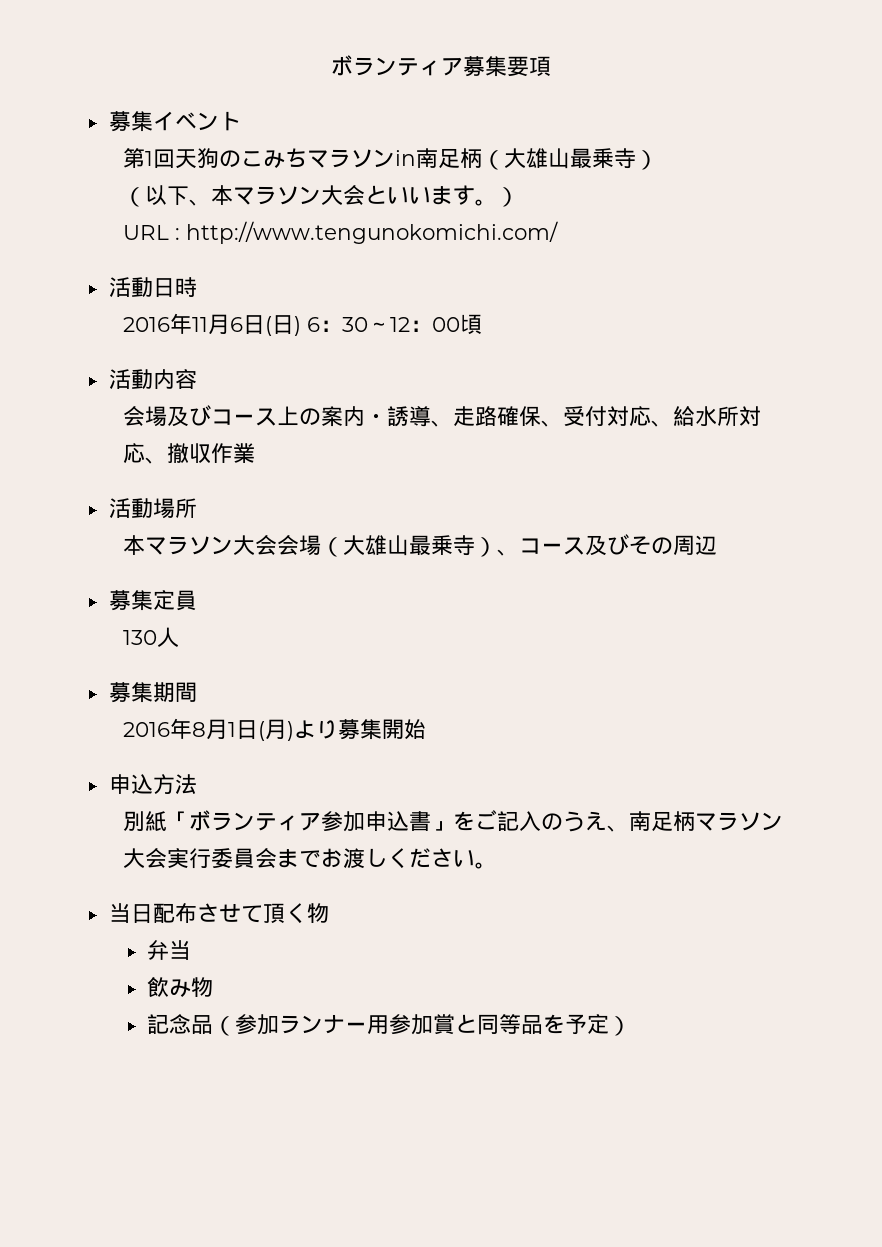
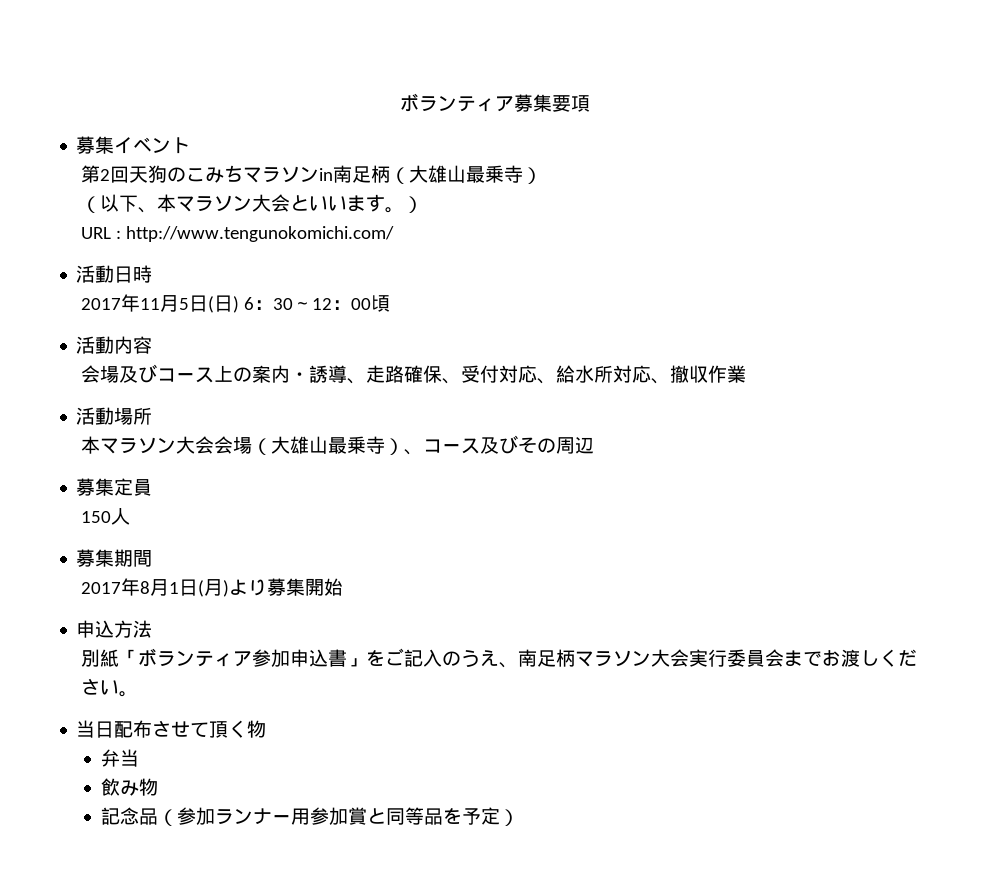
- 第1回天狗のこみちマラソンin南足柄（大雄山最乗寺）
+ 第2回天狗のこみちマラソンin南足柄（大雄山最乗寺）
- 2016年11月6日(日) 6：30～12：00頃
+ 2017年11月5日(日) 6：30～12：00頃
- 130人
+ 150人
- 2016年8月1日(月)より募集開始
+ 2017年8月1日(月)より募集開始

